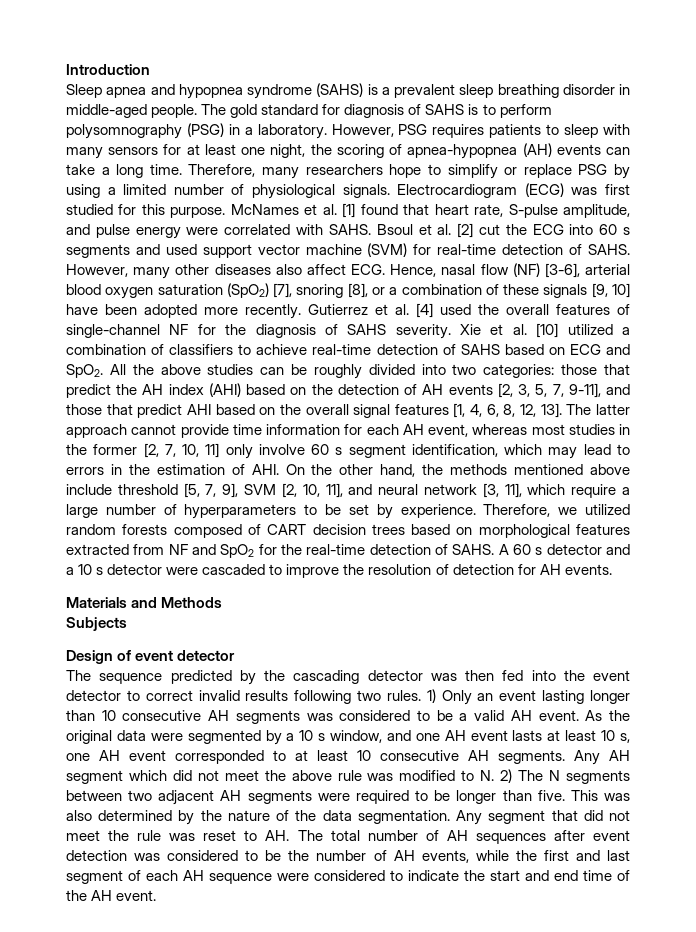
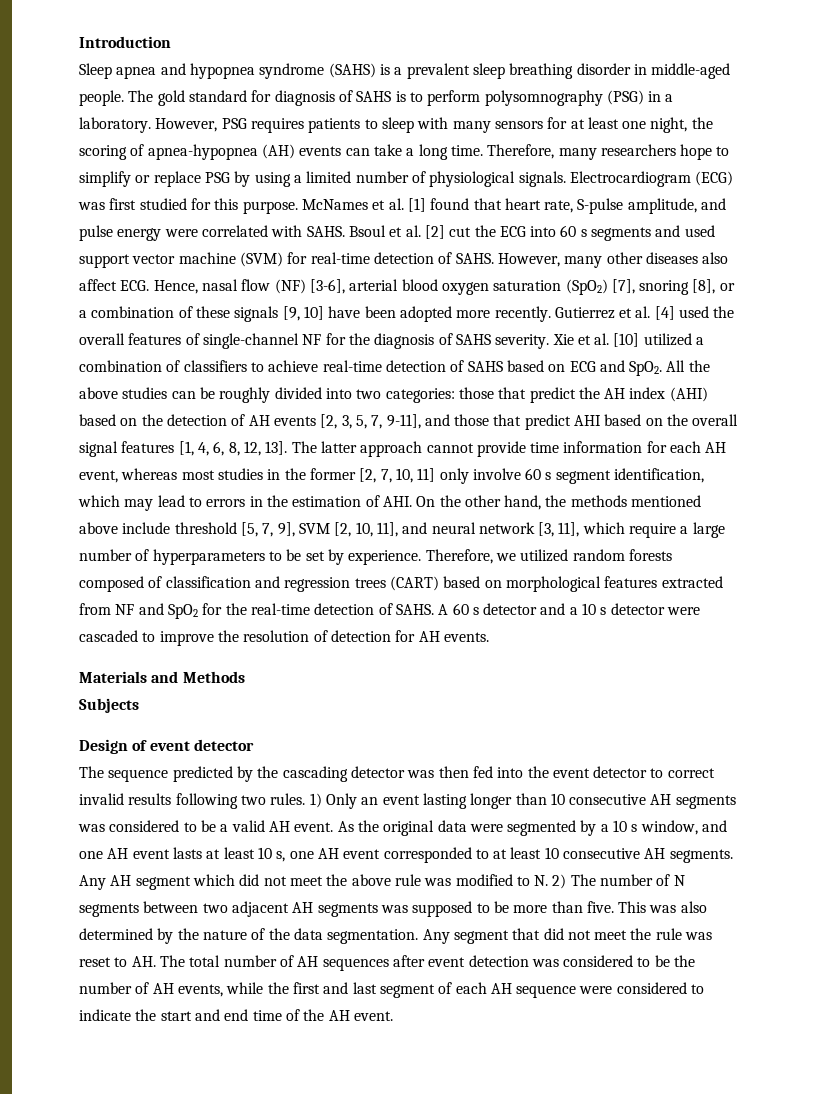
- Therefore, we utilized random forests composed of CART decision trees based on morphological features extracted from NF and SpO2 for the real-time detection of SAHS.
+ Therefore, we utilized random forests composed of classification and regression trees (CART) based on morphological features extracted from NF and SpO2 for the real-time detection of SAHS.
- Any AH segment which did not meet the above rule was modified to N. 2) The N segments between two adjacent AH segments were required to be longer than five.
+ Any AH segment which did not meet the above rule was modified to N. 2) The number of N segments between two adjacent AH segments was supposed to be more than five.

